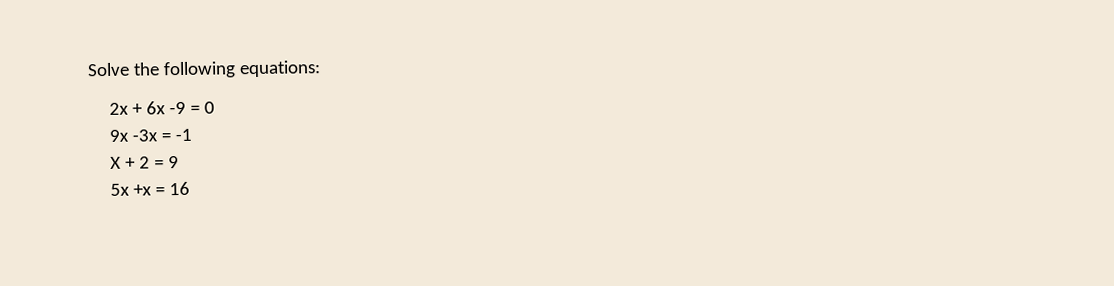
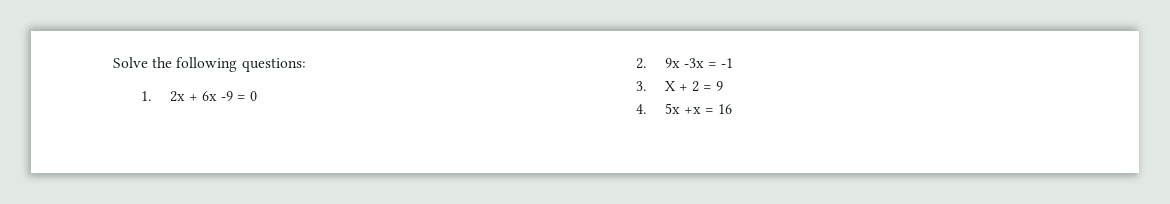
- Solve the following equations:
- 2x + 6x -9 = 0
+ Solve the following questions:
+ 1. 2x + 6x -9 = 0
- 9x -3x = -1
+ 2. 9x -3x = -1
- X + 2 = 9
+ 3. X + 2 = 9
- 5x +x = 16
+ 4. 5x +x = 16

